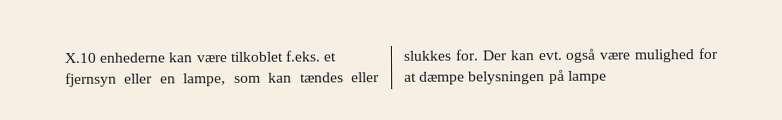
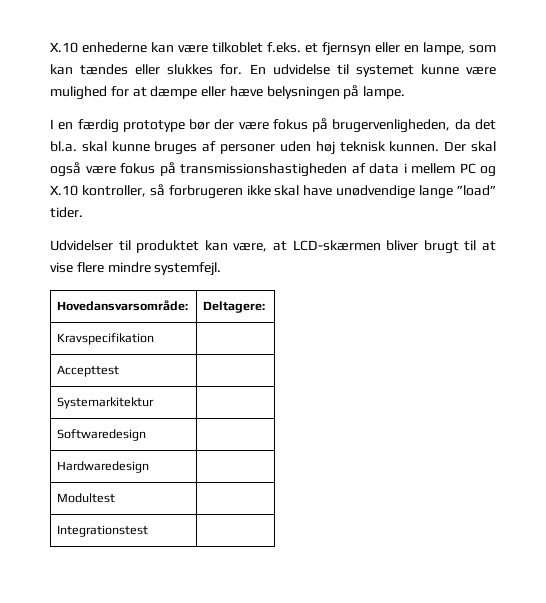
- Der kan evt. også være mulighed for at dæmpe belysningen på lampe
+ En udvidelse til systemet kunne være mulighed for at dæmpe eller hæve belysningen på lampe.
+ I en færdig prototype bør der være fokus på brugervenligheden, da det bl.a. skal kunne bruges af personer uden høj teknisk kunnen. Der skal også være fokus på transmissionshastigheden af data i mellem PC og X.10 kontroller, så forbrugeren ikke skal have unødvendige lange ”load” tider.
+ Udvidelser til produktet kan være, at LCD-skærmen bliver brugt til at vise flere mindre systemfejl.
+ Hovedansvarsområde: | Deltagere:
+ Kravspecifikation |
+ Accepttest |
+ Systemarkitektur |
+ Softwaredesign |
+ Hardwaredesign |
+ Modultest |
+ Integrationstest |

